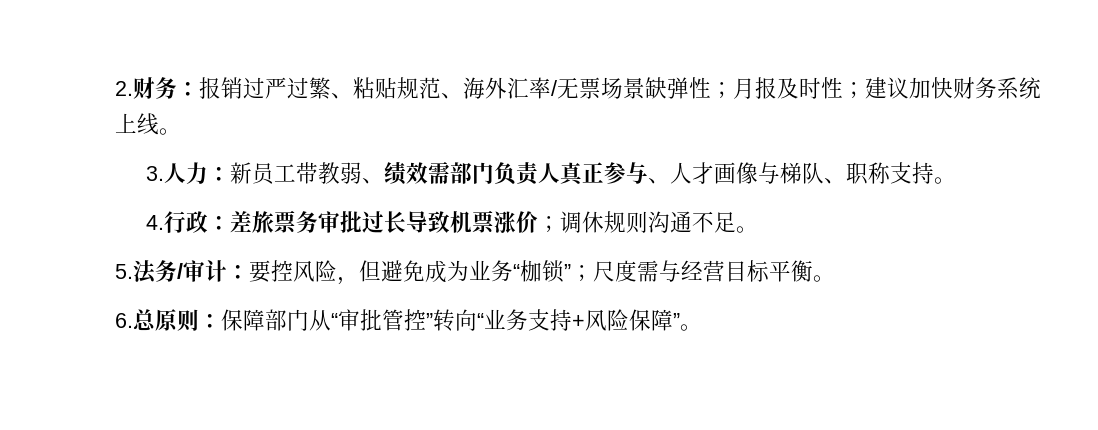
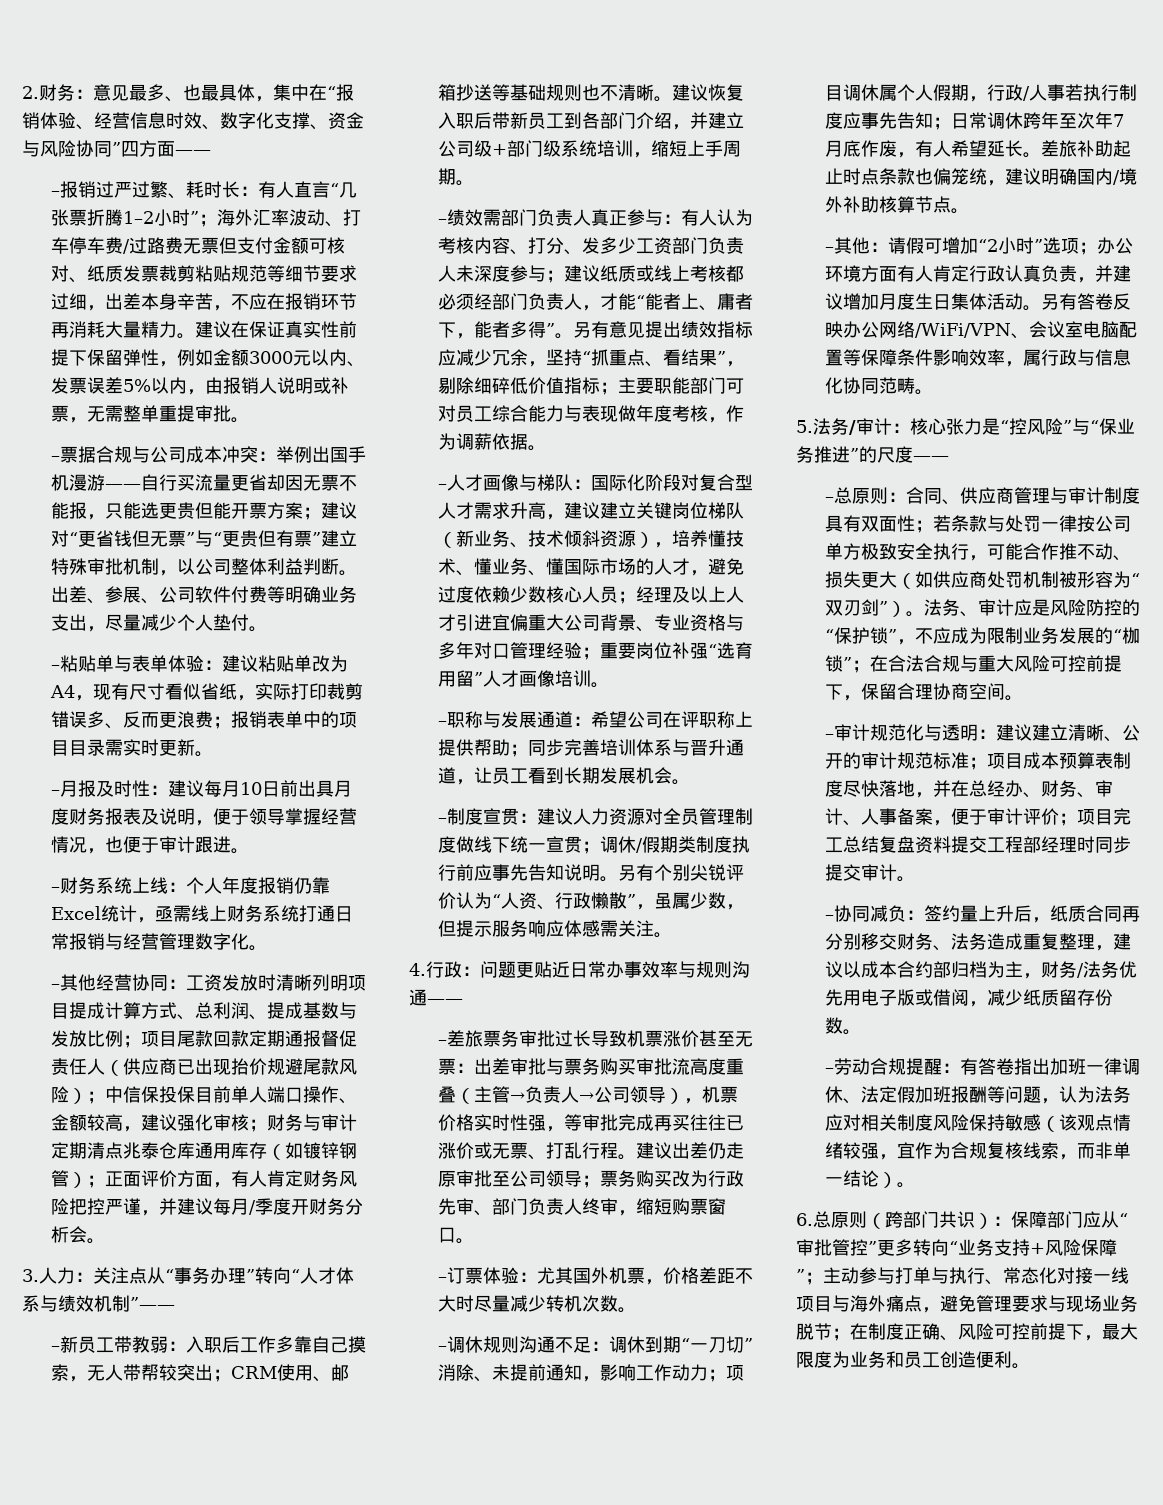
- 2.财务：报销过严过繁、粘贴规范、海外汇率/无票场景缺弹性；月报及时性；建议加快财务系统上线。
- 3.人力：新员工带教弱、绩效需部门负责人真正参与、人才画像与梯队、职称支持。
- 4.行政：差旅票务审批过长导致机票涨价；调休规则沟通不足。
+ 2.财务：意见最多、也最具体，集中在“报销体验、经营信息时效、数字化支撑、资金与风险协同”四方面——
+ –报销过严过繁、耗时长：有人直言“几张票折腾1–2小时”；海外汇率波动、打车停车费/过路费无票但支付金额可核对、纸质发票裁剪粘贴规范等细节要求过细，出差本身辛苦，不应在报销环节再消耗大量精力。建议在保证真实性前提下保留弹性，例如金额3000元以内、发票误差5%以内，由报销人说明或补票，无需整单重提审批。
+ –票据合规与公司成本冲突：举例出国手机漫游——自行买流量更省却因无票不能报，只能选更贵但能开票方案；建议对“更省钱但无票”与“更贵但有票”建立特殊审批机制，以公司整体利益判断。出差、参展、公司软件付费等明确业务支出，尽量减少个人垫付。
+ –粘贴单与表单体验：建议粘贴单改为A4，现有尺寸看似省纸，实际打印裁剪错误多、反而更浪费；报销表单中的项目目录需实时更新。
+ –月报及时性：建议每月10日前出具月度财务报表及说明，便于领导掌握经营情况，也便于审计跟进。
+ –财务系统上线：个人年度报销仍靠Excel统计，亟需线上财务系统打通日常报销与经营管理数字化。
+ –其他经营协同：工资发放时清晰列明项目提成计算方式、总利润、提成基数与发放比例；项目尾款回款定期通报督促责任人（供应商已出现抬价规避尾款风险）；中信保投保目前单人端口操作、金额较高，建议强化审核；财务与审计定期清点兆泰仓库通用库存（如镀锌钢管）；正面评价方面，有人肯定财务风险把控严谨，并建议每月/季度开财务分析会。
+ 3.人力：关注点从“事务办理”转向“人才体系与绩效机制”——
+ –新员工带教弱：入职后工作多靠自己摸索，无人带帮较突出；CRM使用、邮箱抄送等基础规则也不清晰。建议恢复入职后带新员工到各部门介绍，并建立公司级+部门级系统培训，缩短上手周期。
+ –绩效需部门负责人真正参与：有人认为考核内容、打分、发多少工资部门负责人未深度参与；建议纸质或线上考核都必须经部门负责人，才能“能者上、庸者下，能者多得”。另有意见提出绩效指标应减少冗余，坚持“抓重点、看结果”，剔除细碎低价值指标；主要职能部门可对员工综合能力与表现做年度考核，作为调薪依据。
+ –人才画像与梯队：国际化阶段对复合型人才需求升高，建议建立关键岗位梯队（新业务、技术倾斜资源），培养懂技术、懂业务、懂国际市场的人才，避免过度依赖少数核心人员；经理及以上人才引进宜偏重大公司背景、专业资格与多年对口管理经验；重要岗位补强“选育用留”人才画像培训。
+ –职称与发展通道：希望公司在评职称上提供帮助；同步完善培训体系与晋升通道，让员工看到长期发展机会。
+ –制度宣贯：建议人力资源对全员管理制度做线下统一宣贯；调休/假期类制度执行前应事先告知说明。另有个别尖锐评价认为“人资、行政懒散”，虽属少数，但提示服务响应体感需关注。
+ 4.行政：问题更贴近日常办事效率与规则沟通——
+ –差旅票务审批过长导致机票涨价甚至无票：出差审批与票务购买审批流高度重叠（主管→负责人→公司领导），机票价格实时性强，等审批完成再买往往已涨价或无票、打乱行程。建议出差仍走原审批至公司领导；票务购买改为行政先审、部门负责人终审，缩短购票窗口。
+ –订票体验：尤其国外机票，价格差距不大时尽量减少转机次数。
+ –调休规则沟通不足：调休到期“一刀切”消除、未提前通知，影响工作动力；项目调休属个人假期，行政/人事若执行制度应事先告知；日常调休跨年至次年7月底作废，有人希望延长。差旅补助起止时点条款也偏笼统，建议明确国内/境外补助核算节点。
+ –其他：请假可增加“2小时”选项；办公环境方面有人肯定行政认真负责，并建议增加月度生日集体活动。另有答卷反映办公网络/WiFi/VPN、会议室电脑配置等保障条件影响效率，属行政与信息化协同范畴。
- 5.法务/审计：要控风险，但避免成为业务“枷锁”；尺度需与经营目标平衡。
+ 5.法务/审计：核心张力是“控风险”与“保业务推进”的尺度——
+ –总原则：合同、供应商管理与审计制度具有双面性；若条款与处罚一律按公司单方极致安全执行，可能合作推不动、损失更大（如供应商处罚机制被形容为“双刃剑”）。法务、审计应是风险防控的“保护锁”，不应成为限制业务发展的“枷锁”；在合法合规与重大风险可控前提下，保留合理协商空间。
+ –审计规范化与透明：建议建立清晰、公开的审计规范标准；项目成本预算表制度尽快落地，并在总经办、财务、审计、人事备案，便于审计评价；项目完工总结复盘资料提交工程部经理时同步提交审计。
+ –协同减负：签约量上升后，纸质合同再分别移交财务、法务造成重复整理，建议以成本合约部归档为主，财务/法务优先用电子版或借阅，减少纸质留存份数。
+ –劳动合规提醒：有答卷指出加班一律调休、法定假加班报酬等问题，认为法务应对相关制度风险保持敏感（该观点情绪较强，宜作为合规复核线索，而非单一结论）。
- 6.总原则：保障部门从“审批管控”转向“业务支持+风险保障”。
+ 6.总原则（跨部门共识）：保障部门应从“审批管控”更多转向“业务支持+风险保障”；主动参与打单与执行、常态化对接一线项目与海外痛点，避免管理要求与现场业务脱节；在制度正确、风险可控前提下，最大限度为业务和员工创造便利。

